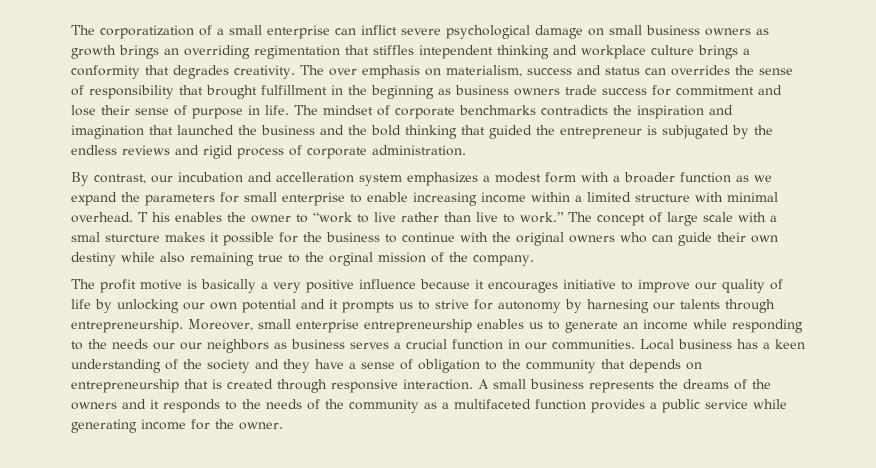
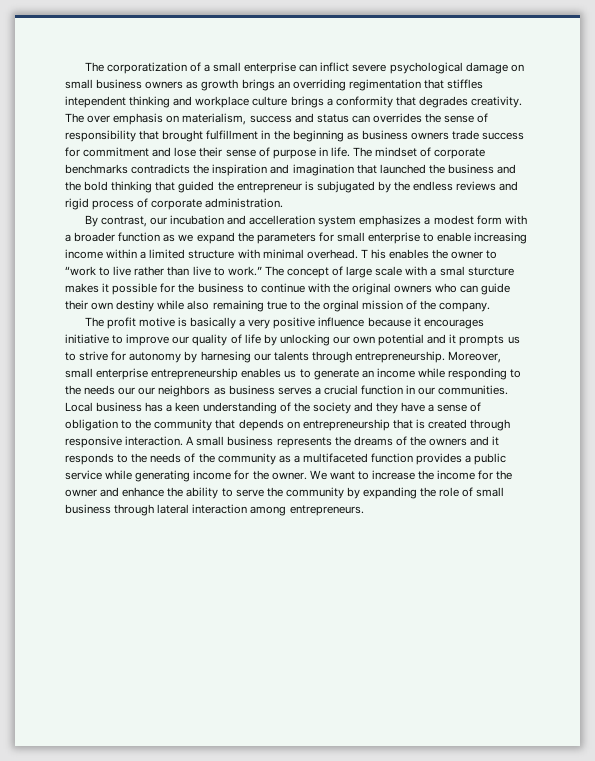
+ We want to increase the income for the owner and enhance the ability to serve the community by expanding the role of small business through lateral interaction among entrepreneurs.

